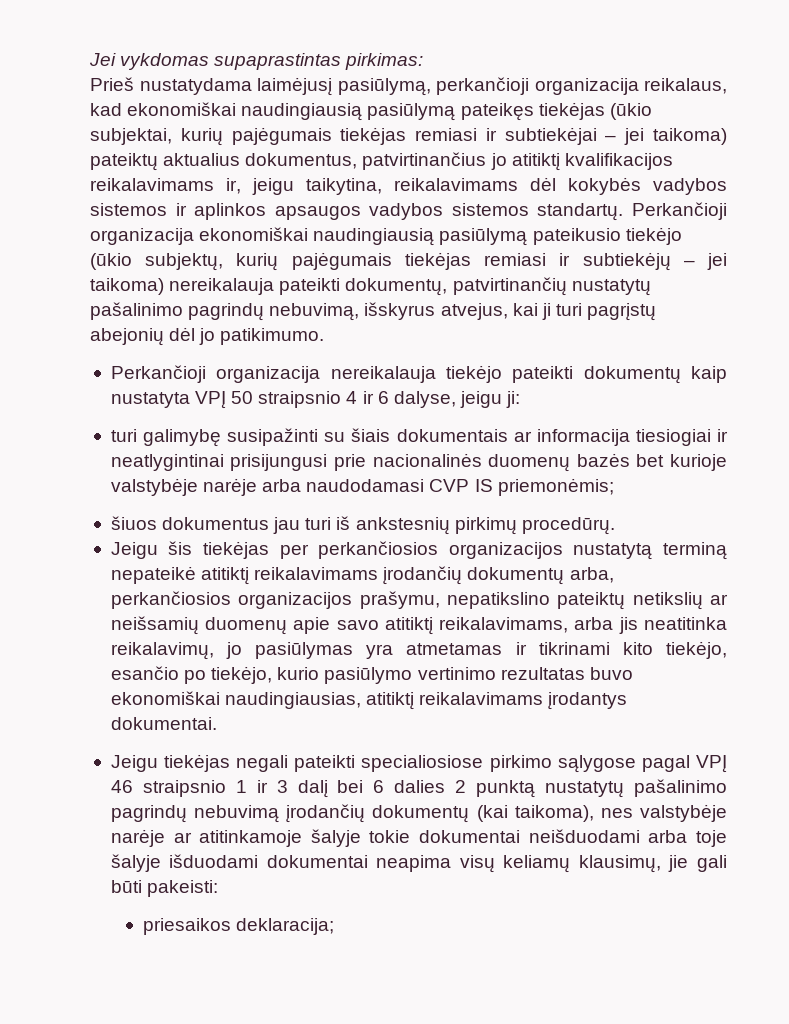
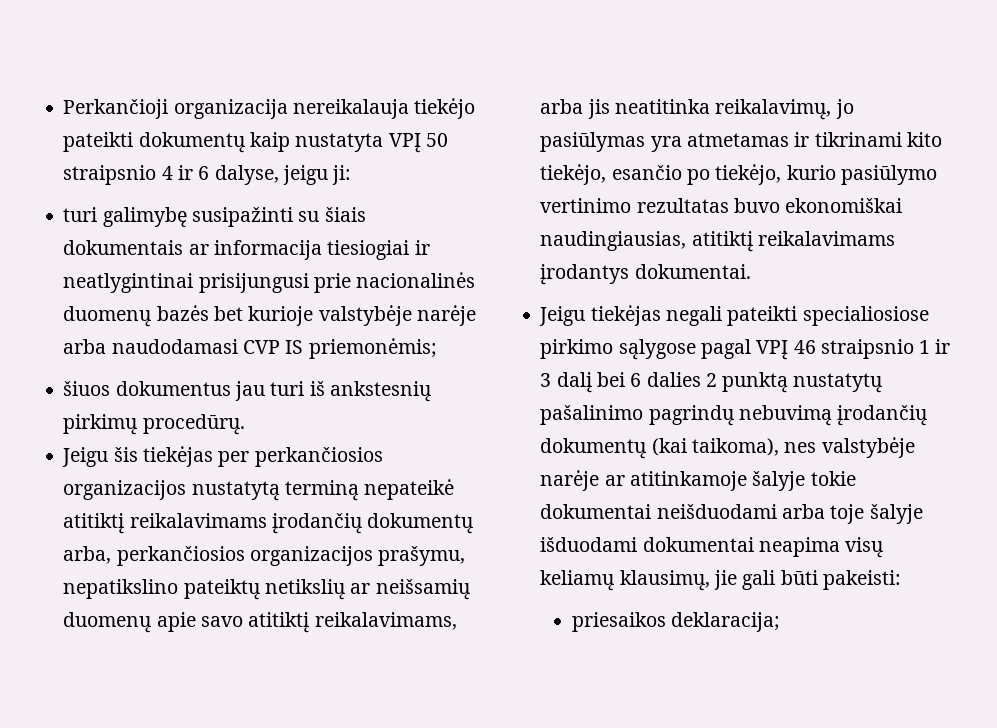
- Jei vykdomas supaprastintas pirkimas:
- Prieš nustatydama laimėjusį pasiūlymą, perkančioji organizacija reikalaus, kad ekonomiškai naudingiausią pasiūlymą pateikęs tiekėjas (ūkio subjektai, kurių pajėgumais tiekėjas remiasi ir subtiekėjai – jei taikoma) pateiktų aktualius dokumentus, patvirtinančius jo atitiktį kvalifikacijos reikalavimams ir, jeigu taikytina, reikalavimams dėl kokybės vadybos sistemos ir aplinkos apsaugos vadybos sistemos standartų. Perkančioji organizacija ekonomiškai naudingiausią pasiūlymą pateikusio tiekėjo (ūkio subjektų, kurių pajėgumais tiekėjas remiasi ir subtiekėjų – jei taikoma) nereikalauja pateikti dokumentų, patvirtinančių nustatytų pašalinimo pagrindų nebuvimą, išskyrus atvejus, kai ji turi pagrįstų abejonių dėl jo patikimumo.

